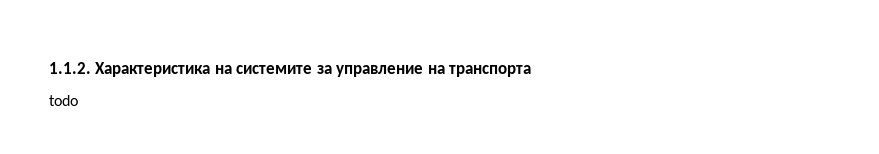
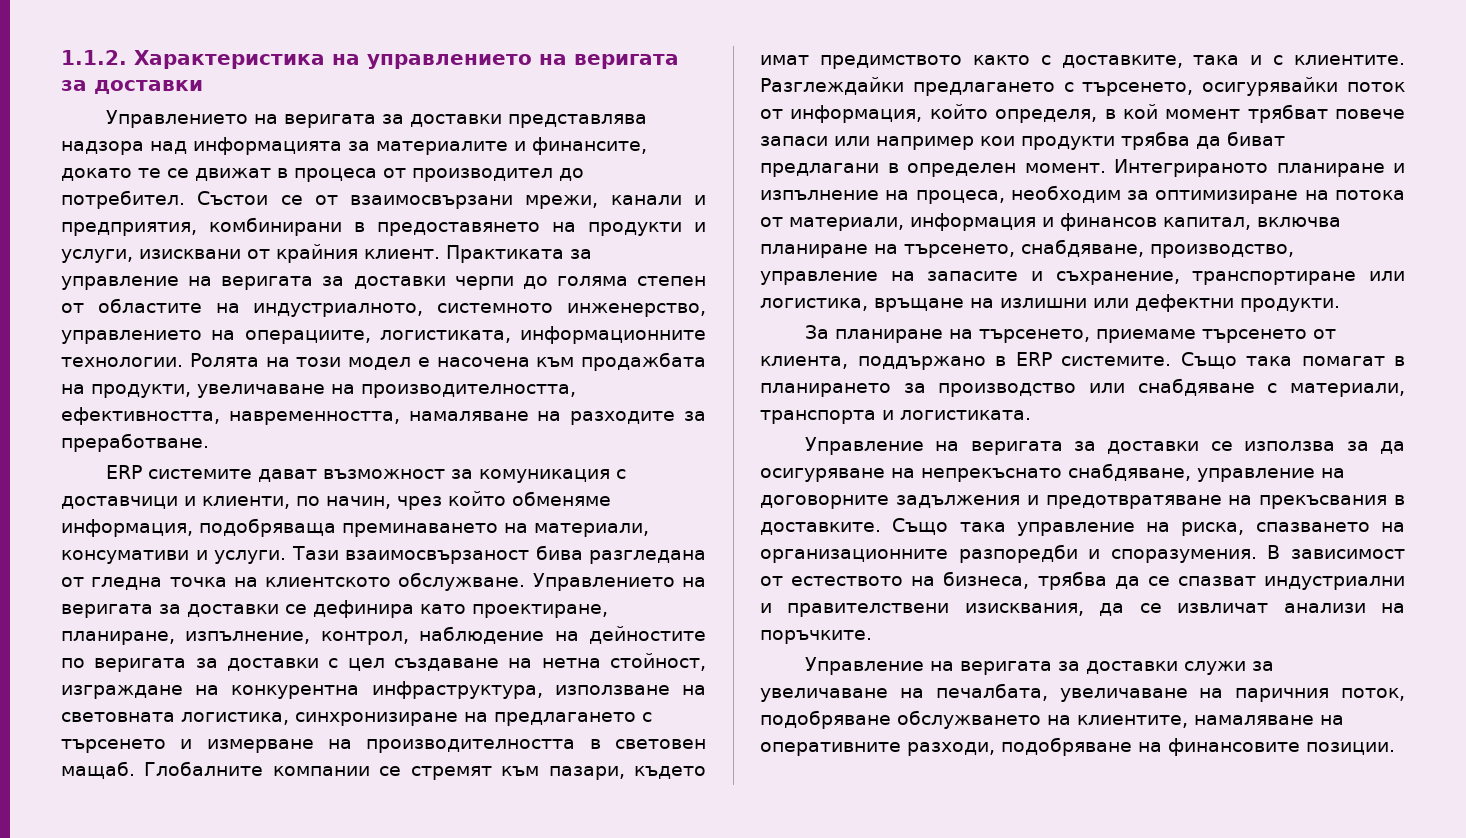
- 1.1.2. Характеристика на системите за управление на транспорта
- todo
+ 1.1.2. Характеристика на управлението на веригата за доставки
+ Управлението на веригата за доставки представлява надзора над информацията за материалите и финансите, докато те се движат в процеса от производител до потребител. Състои се от взаимосвързани мрежи, канали и предприятия, комбинирани в предоставянето на продукти и услуги, изисквани от крайния клиент. Практиката за управление на веригата за доставки черпи до голяма степен от областите на индустриалното, системното инженерство, управлението на операциите, логистиката, информационните технологии. Ролята на този модел е насочена към продажбата на продукти, увеличаване на производителността, ефективността, навременността, намаляване на разходите за преработване.
+ ERP системите дават възможност за комуникация с доставчици и клиенти, по начин, чрез който обменяме информация, подобряваща преминаването на материали, консумативи и услуги. Тази взаимосвързаност бива разгледана от гледна точка на клиентското обслужване. Управлението на веригата за доставки се дефинира като проектиране, планиране, изпълнение, контрол, наблюдение на дейностите по веригата за доставки с цел създаване на нетна стойност, изграждане на конкурентна инфраструктура, използване на световната логистика, синхронизиране на предлагането с търсенето и измерване на производителността в световен мащаб. Глобалните компании се стремят към пазари, където имат предимството както с доставките, така и с клиентите. Разглеждайки предлагането с търсенето, осигурявайки поток от информация, който определя, в кой момент трябват повече запаси или например кои продукти трябва да биват предлагани в определен момент. Интегрираното планиране и изпълнение на процеса, необходим за оптимизиране на потока от материали, информация и финансов капитал, включва планиране на търсенето, снабдяване, производство, управление на запасите и съхранение, транспортиране или логистика, връщане на излишни или дефектни продукти.
+ За планиране на търсенето, приемаме търсенето от клиента, поддържано в ERP системите. Също така помагат в планирането за производство или снабдяване с материали, транспорта и логистиката.
+ Управление на веригата за доставки се използва за да осигуряване на непрекъснато снабдяване, управление на договорните задължения и предотвратяване на прекъсвания в доставките. Също така управление на риска, спазването на организационните разпоредби и споразумения. В зависимост от естеството на бизнеса, трябва да се спазват индустриални и правителствени изисквания, да се извличат анализи на поръчките.
+ Управление на веригата за доставки служи за увеличаване на печалбата, увеличаване на паричния поток, подобряване обслужването на клиентите, намаляване на оперативните разходи, подобряване на финансовите позиции.

